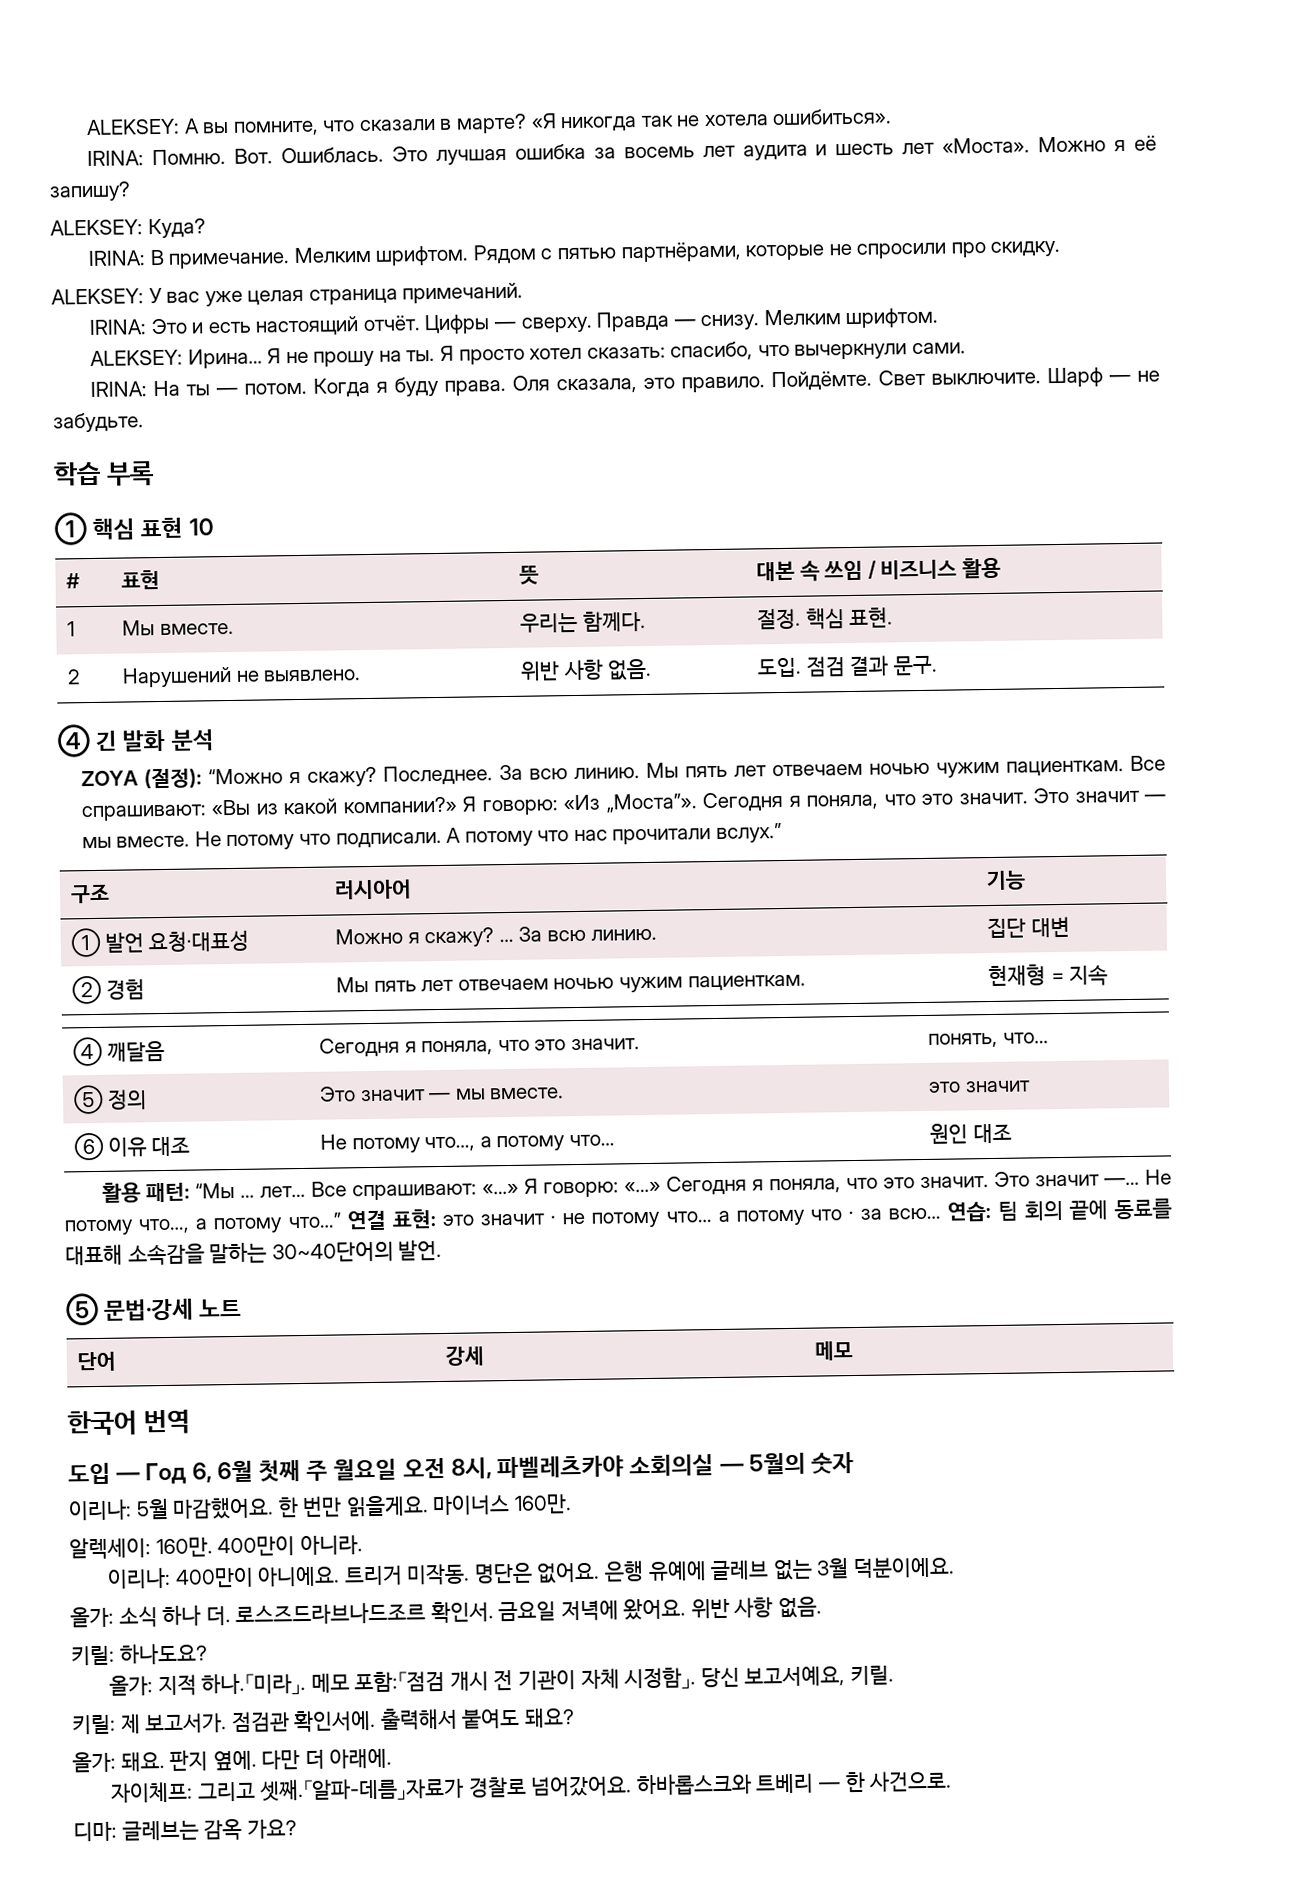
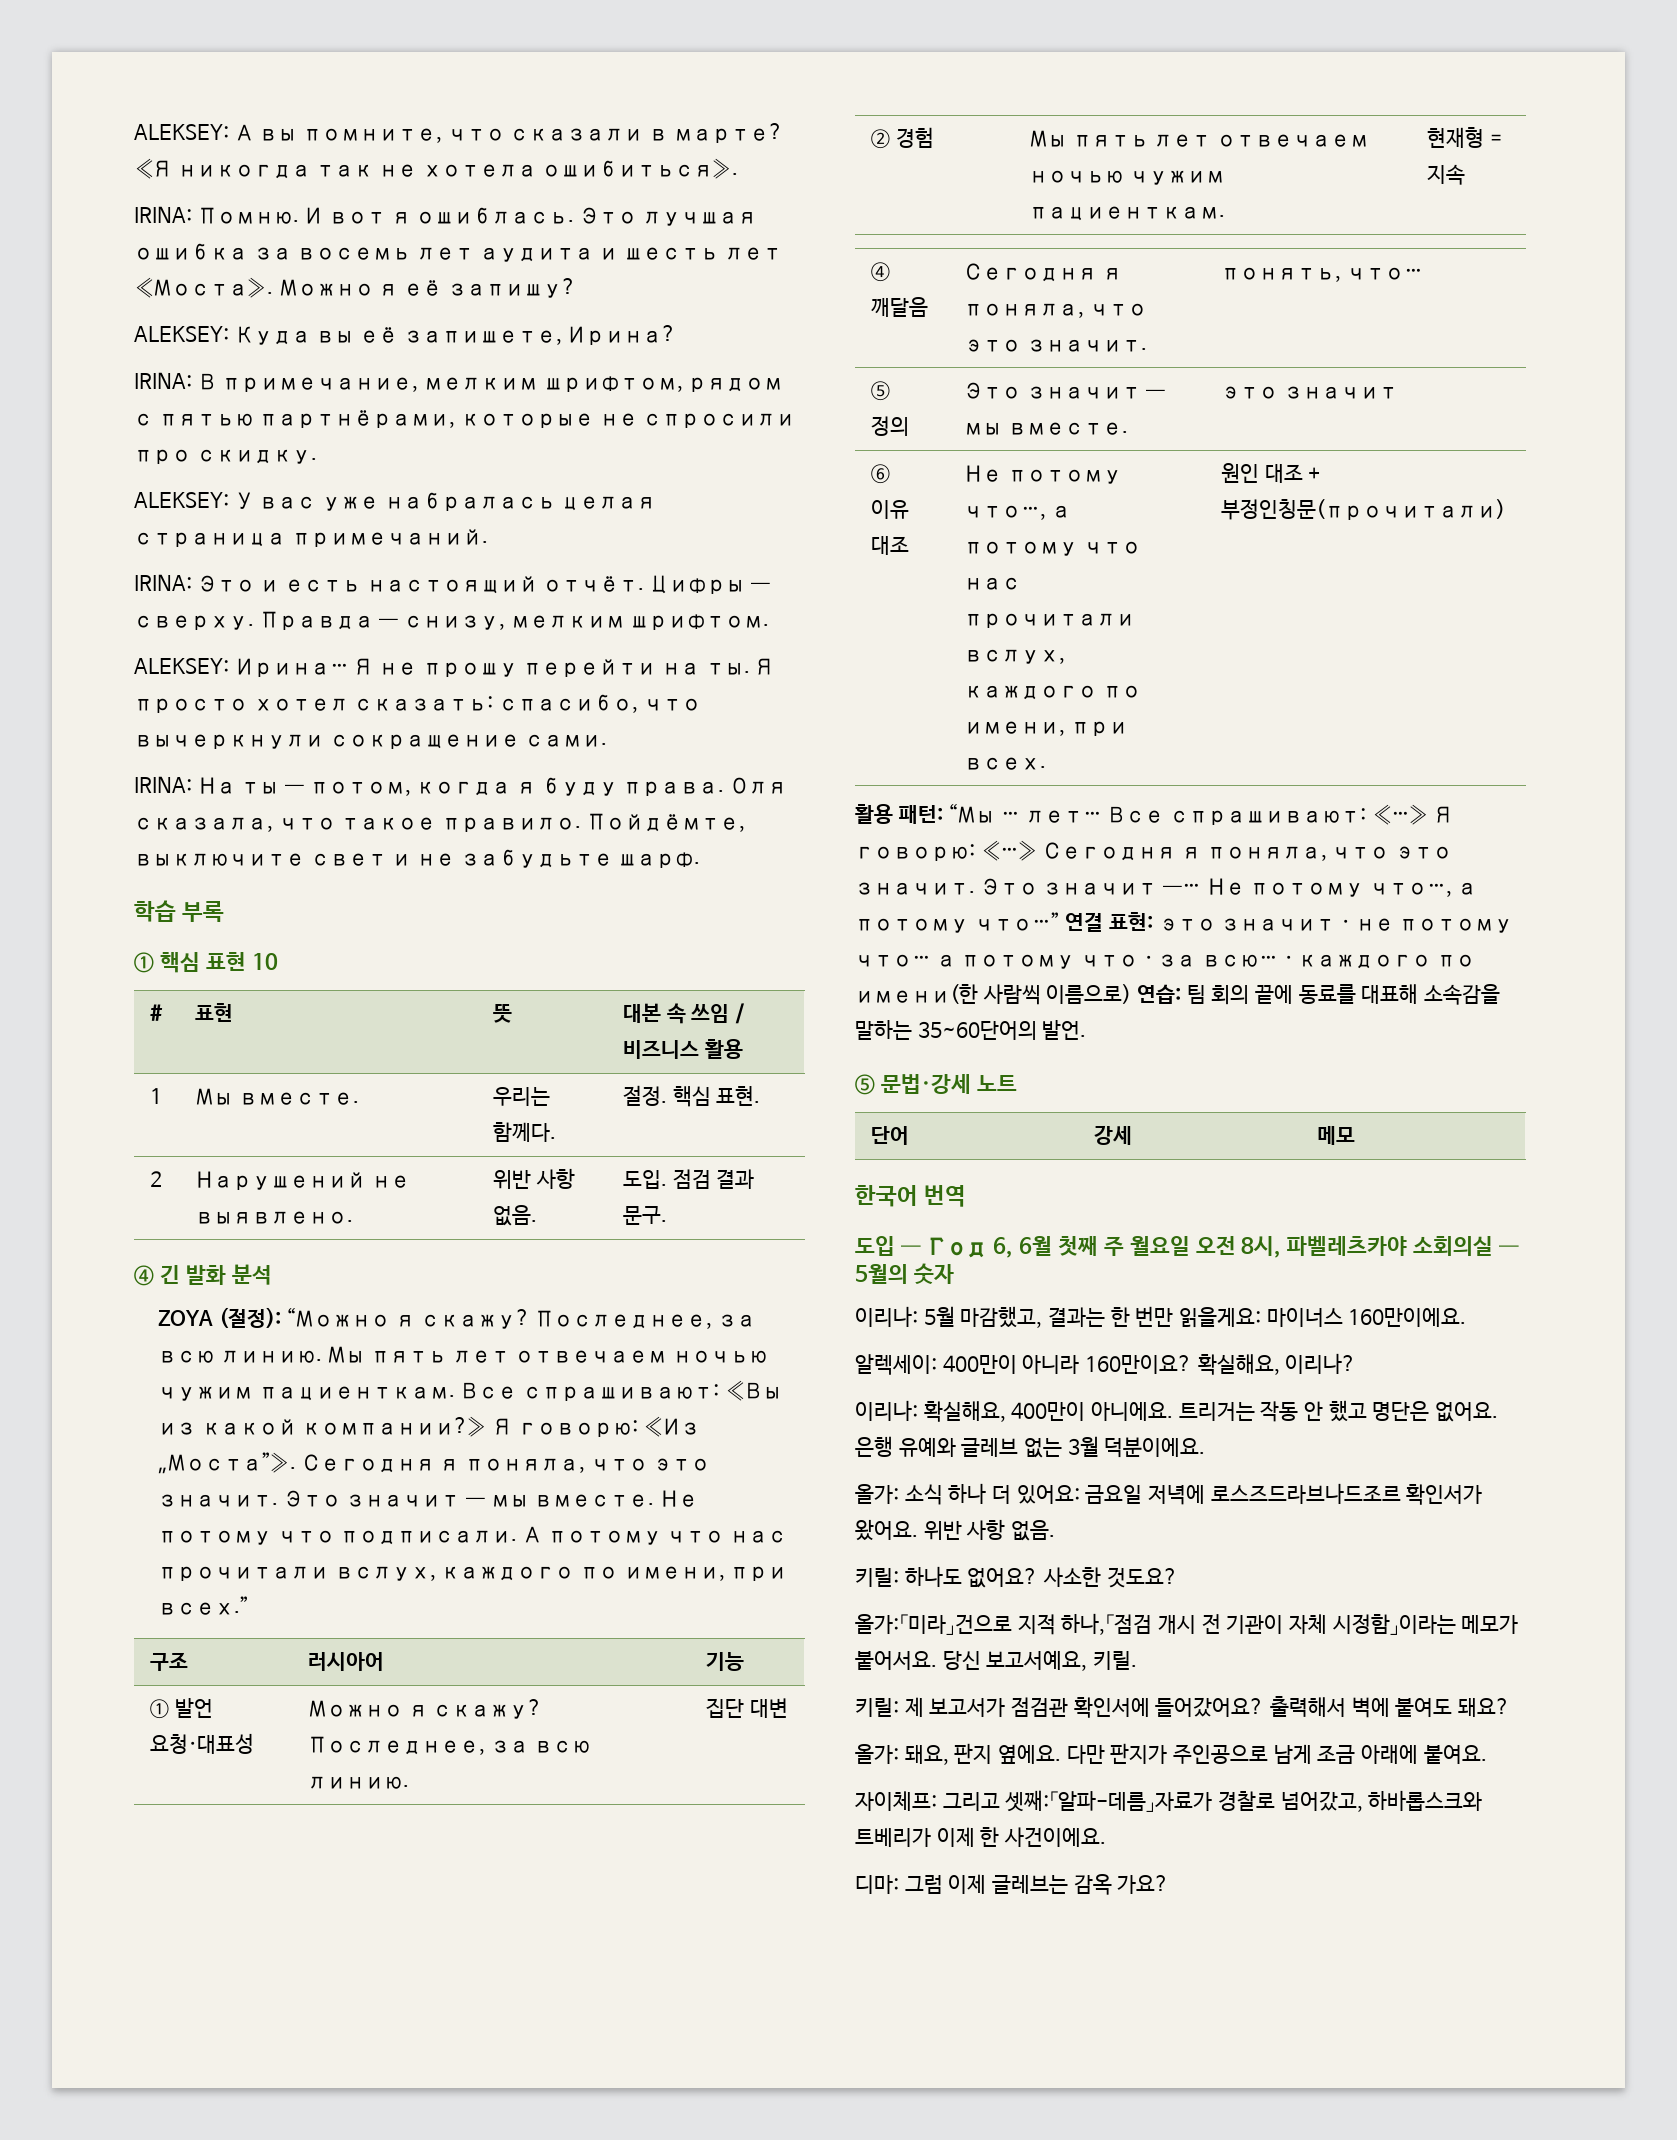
- Вот. Ошиблась.
+ И вот я ошиблась.
- ALEKSEY: Куда?
- IRINA: В примечание. Мелким шрифтом. Рядом с пятью партнёрами, которые не спросили про скидку.
+ ALEKSEY: Куда вы её запишете, Ирина?
+ IRINA: В примечание, мелким шрифтом, рядом с пятью партнёрами, которые не спросили про скидку.
- ALEKSEY: У вас уже целая страница примечаний.
+ ALEKSEY: У вас уже набралась целая страница примечаний.
- Правда — снизу. Мелким шрифтом.
+ Правда — снизу, мелким шрифтом.
- Я не прошу на ты.
+ Я не прошу перейти на ты.
- Я просто хотел сказать: спасибо, что вычеркнули сами.
+ Я просто хотел сказать: спасибо, что вычеркнули сокращение сами.
- IRINA: На ты — потом. Когда я буду права.
+ IRINA: На ты — потом, когда я буду права.
- Оля сказала, это правило. Пойдёмте. Свет выключите. Шарф — не забудьте.
+ Оля сказала, что такое правило. Пойдёмте, выключите свет и не забудьте шарф.
- ZOYA (절정): “Можно я скажу? Последнее. За всю линию.
+ ZOYA (절정): “Можно я скажу? Последнее, за всю линию.
- А потому что нас прочитали вслух.”
+ А потому что нас прочитали вслух, каждого по имени, при всех.”
- ① 발언 요청·대표성 | Можно я скажу? … За всю линию. | 집단 대변
+ ① 발언 요청·대표성 | Можно я скажу? Последнее, за всю линию. | 집단 대변
- ⑥ 이유 대조 | Не потому что…, а потому что… | 원인 대조
+ ⑥ 이유 대조 | Не потому что…, а потому что нас прочитали вслух, каждого по имени, при всех. | 원인 대조 + 부정인칭문(прочитали)
- 연습: 팀 회의 끝에 동료를 대표해 소속감을 말하는 30~40단어의 발언.
+ · каждого по имени(한 사람씩 이름으로) 연습: 팀 회의 끝에 동료를 대표해 소속감을 말하는 35~60단어의 발언.
- 이리나: 5월 마감했어요. 한 번만 읽을게요. 마이너스 160만.
- 알렉세이: 160만. 400만이 아니라.
- 이리나: 400만이 아니에요.
+ 이리나: 5월 마감했고, 결과는 한 번만 읽을게요: 마이너스 160만이에요.
+ 알렉세이: 400만이 아니라 160만이요? 확실해요, 이리나?
+ 이리나: 확실해요, 400만이 아니에요.
- 트리거 미작동. 명단은 없어요.
+ 트리거는 작동 안 했고 명단은 없어요.
- 은행 유예에 글레브 없는 3월 덕분이에요.
+ 은행 유예와 글레브 없는 3월 덕분이에요.
- 올가: 소식 하나 더. 로스즈드라브나드조르 확인서. 금요일 저녁에 왔어요.
+ 올가: 소식 하나 더 있어요: 금요일 저녁에 로스즈드라브나드조르 확인서가 왔어요.
- 키릴: 하나도요?
- 올가: 지적 하나.「미라」. 메모 포함:「점검 개시 전 기관이 자체 시정함」.
+ 키릴: 하나도 없어요? 사소한 것도요?
+ 올가:「미라」건으로 지적 하나,「점검 개시 전 기관이 자체 시정함」이라는 메모가 붙어서요.
- 키릴: 제 보고서가. 점검관 확인서에. 출력해서 붙여도 돼요?
- 올가: 돼요. 판지 옆에. 다만 더 아래에.
+ 키릴: 제 보고서가 점검관 확인서에 들어갔어요? 출력해서 벽에 붙여도 돼요?
+ 올가: 돼요, 판지 옆에요. 다만 판지가 주인공으로 남게 조금 아래에 붙여요.
- 자이체프: 그리고 셋째.「알파-데름」자료가 경찰로 넘어갔어요. 하바롭스크와 트베리 — 한 사건으로.
+ 자이체프: 그리고 셋째:「알파-데름」자료가 경찰로 넘어갔고, 하바롭스크와 트베리가 이제 한 사건이에요.
- 디마: 글레브는 감옥 가요?
+ 디마: 그럼 이제 글레브는 감옥 가요?

